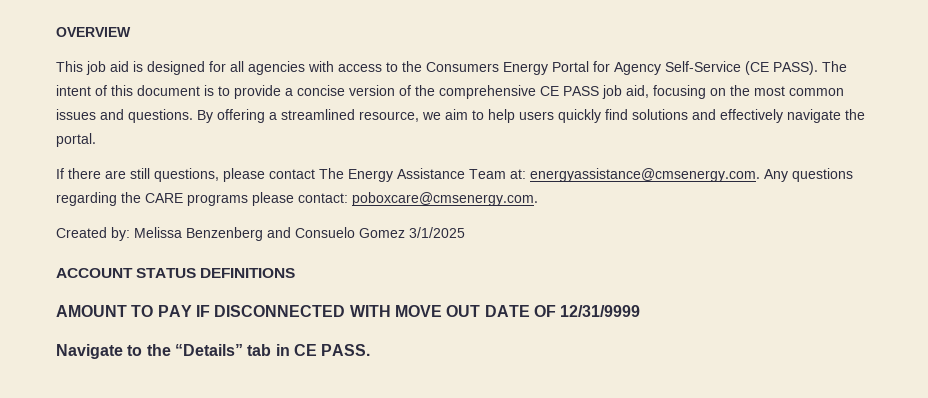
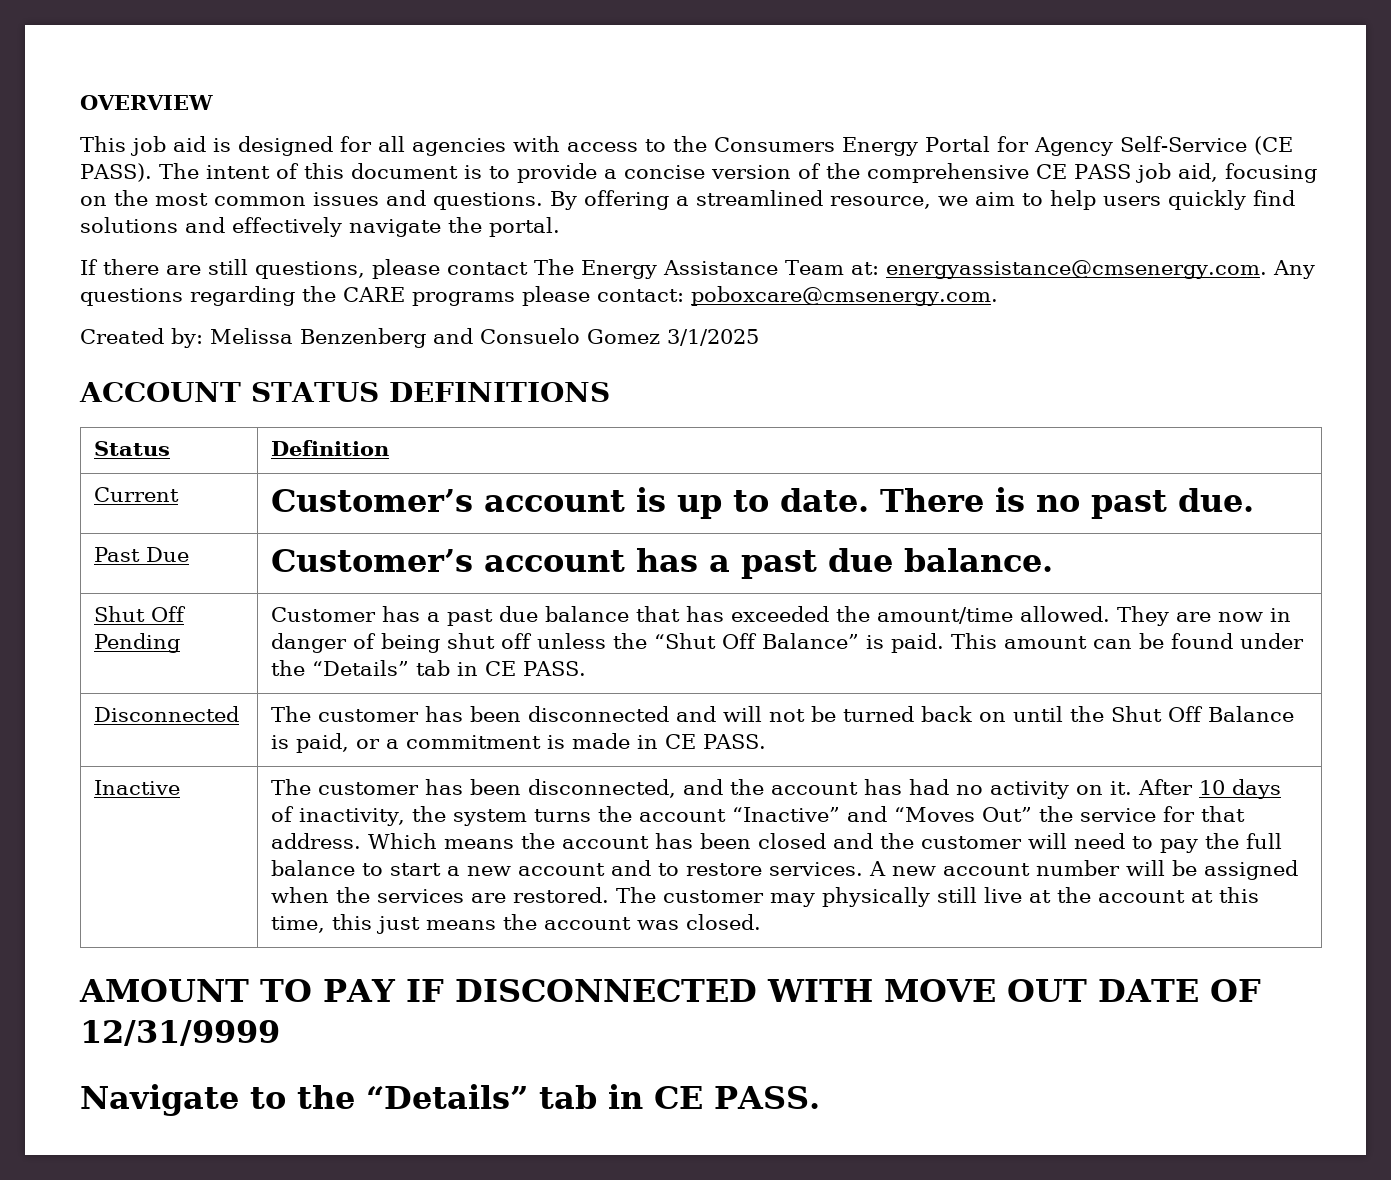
+ Status | Definition
+ Current | Customer’s account is up to date. There is no past due.
+ Past Due | Customer’s account has a past due balance.
+ Shut Off Pending | Customer has a past due balance that has exceeded the amount/time allowed. They are now in danger of being shut off unless the “Shut Off Balance” is paid. This amount can be found under the “Details” tab in CE PASS.
+ Disconnected | The customer has been disconnected and will not be turned back on until the Shut Off Balance is paid, or a commitment is made in CE PASS.
+ Inactive | The customer has been disconnected, and the account has had no activity on it. After 10 days of inactivity, the system turns the account “Inactive” and “Moves Out” the service for that address. Which means the account has been closed and the customer will need to pay the full balance to start a new account and to restore services. A new account number will be assigned when the services are restored. The customer may physically still live at the account at this time, this just means the account was closed.

